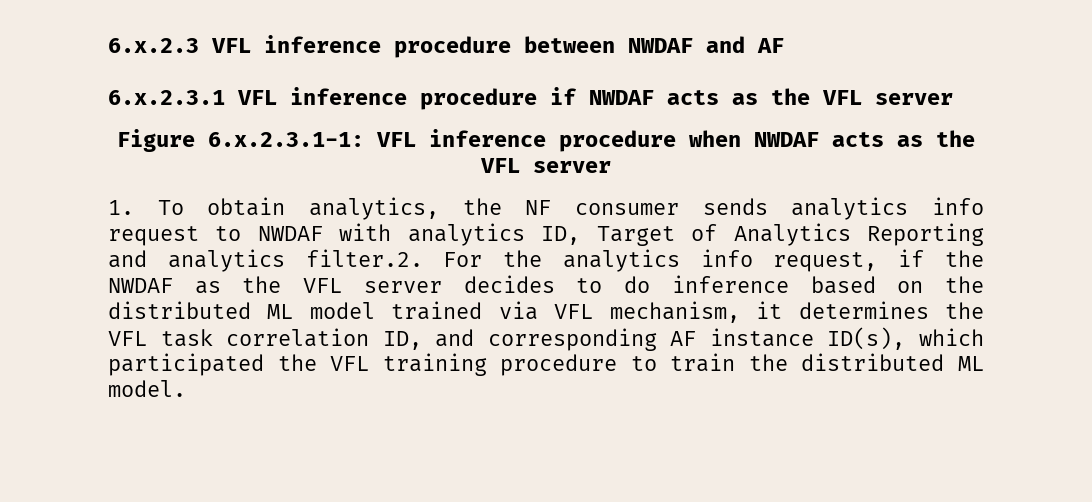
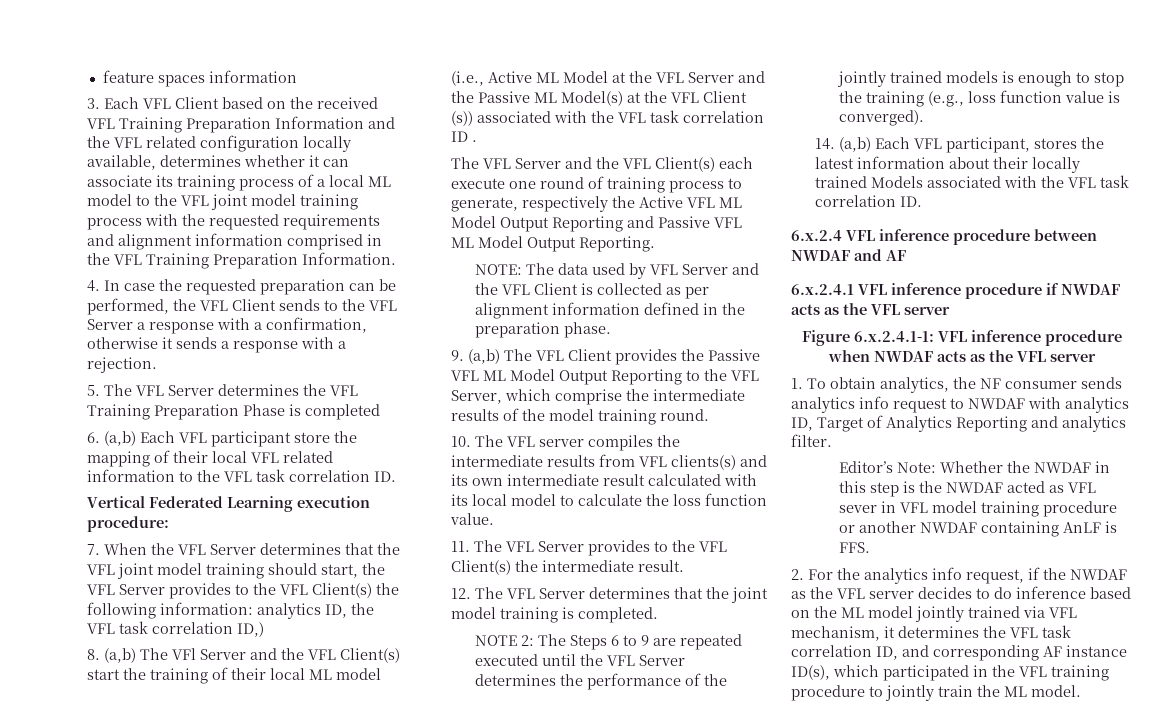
- 6.x.2.3 VFL inference procedure between NWDAF and AF
+ feature spaces information
+ 3. Each VFL Client based on the received VFL Training Preparation Information and the VFL related configuration locally available, determines whether it can associate its training process of a local ML model to the VFL joint model training process with the requested requirements and alignment information comprised in the VFL Training Preparation Information.
+ 4. In case the requested preparation can be performed, the VFL Client sends to the VFL Server a response with a confirmation, otherwise it sends a response with a rejection.
+ 5. The VFL Server determines the VFL Training Preparation Phase is completed
+ 6. (a,b) Each VFL participant store the mapping of their local VFL related information to the VFL task correlation ID.
+ Vertical Federated Learning execution procedure:
+ 7. When the VFL Server determines that the VFL joint model training should start, the VFL Server provides to the VFL Client(s) the following information: analytics ID, the VFL task correlation ID,)
+ 8. (a,b) The VFl Server and the VFL Client(s) start the training of their local ML model (i.e., Active ML Model at the VFL Server and the Passive ML Model(s) at the VFL Client (s)) associated with the VFL task correlation ID .
+ The VFL Server and the VFL Client(s) each execute one round of training process to generate, respectively the Active VFL ML Model Output Reporting and Passive VFL ML Model Output Reporting.
+ NOTE: The data used by VFL Server and the VFL Client is collected as per alignment information defined in the preparation phase.
+ 9. (a,b) The VFL Client provides the Passive VFL ML Model Output Reporting to the VFL Server, which comprise the intermediate results of the model training round.
+ 10. The VFL server compiles the intermediate results from VFL clients(s) and its own intermediate result calculated with its local model to calculate the loss function value.
+ 11. The VFL Server provides to the VFL Client(s) the intermediate result.
+ 12. The VFL Server determines that the joint model training is completed.
+ NOTE 2: The Steps 6 to 9 are repeated executed until the VFL Server determines the performance of the jointly trained models is enough to stop the training (e.g., loss function value is converged).
+ 14. (a,b) Each VFL participant, stores the latest information about their locally trained Models associated with the VFL task correlation ID.
+ 6.x.2.4 VFL inference procedure between NWDAF and AF
- 6.x.2.3.1 VFL inference procedure if NWDAF acts as the VFL server
+ 6.x.2.4.1 VFL inference procedure if NWDAF acts as the VFL server
- Figure 6.x.2.3.1-1: VFL inference procedure when NWDAF acts as the VFL server
+ Figure 6.x.2.4.1-1: VFL inference procedure when NWDAF acts as the VFL server
- 1. To obtain analytics, the NF consumer sends analytics info request to NWDAF with analytics ID, Target of Analytics Reporting and analytics filter.2. For the analytics info request, if the NWDAF as the VFL server decides to do inference based on the distributed ML model trained via VFL mechanism, it determines the VFL task correlation ID, and corresponding AF instance ID(s), which participated the VFL training procedure to train the distributed ML model.
+ 1. To obtain analytics, the NF consumer sends analytics info request to NWDAF with analytics ID, Target of Analytics Reporting and analytics filter.
+ Editor’s Note: Whether the NWDAF in this step is the NWDAF acted as VFL sever in VFL model training procedure or another NWDAF containing AnLF is FFS.
+ 2. For the analytics info request, if the NWDAF as the VFL server decides to do inference based on the ML model jointly trained via VFL mechanism, it determines the VFL task correlation ID, and corresponding AF instance ID(s), which participated in the VFL training procedure to jointly train the ML model.

